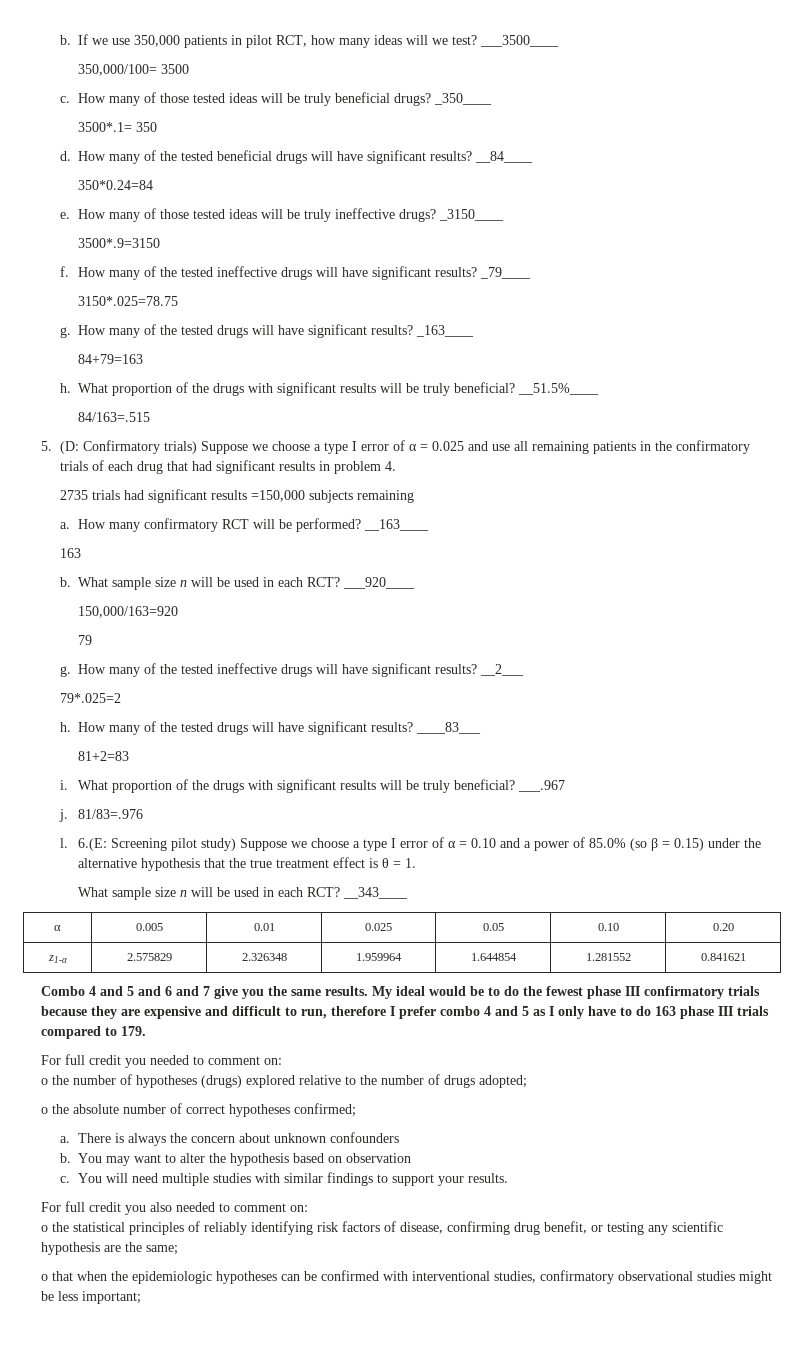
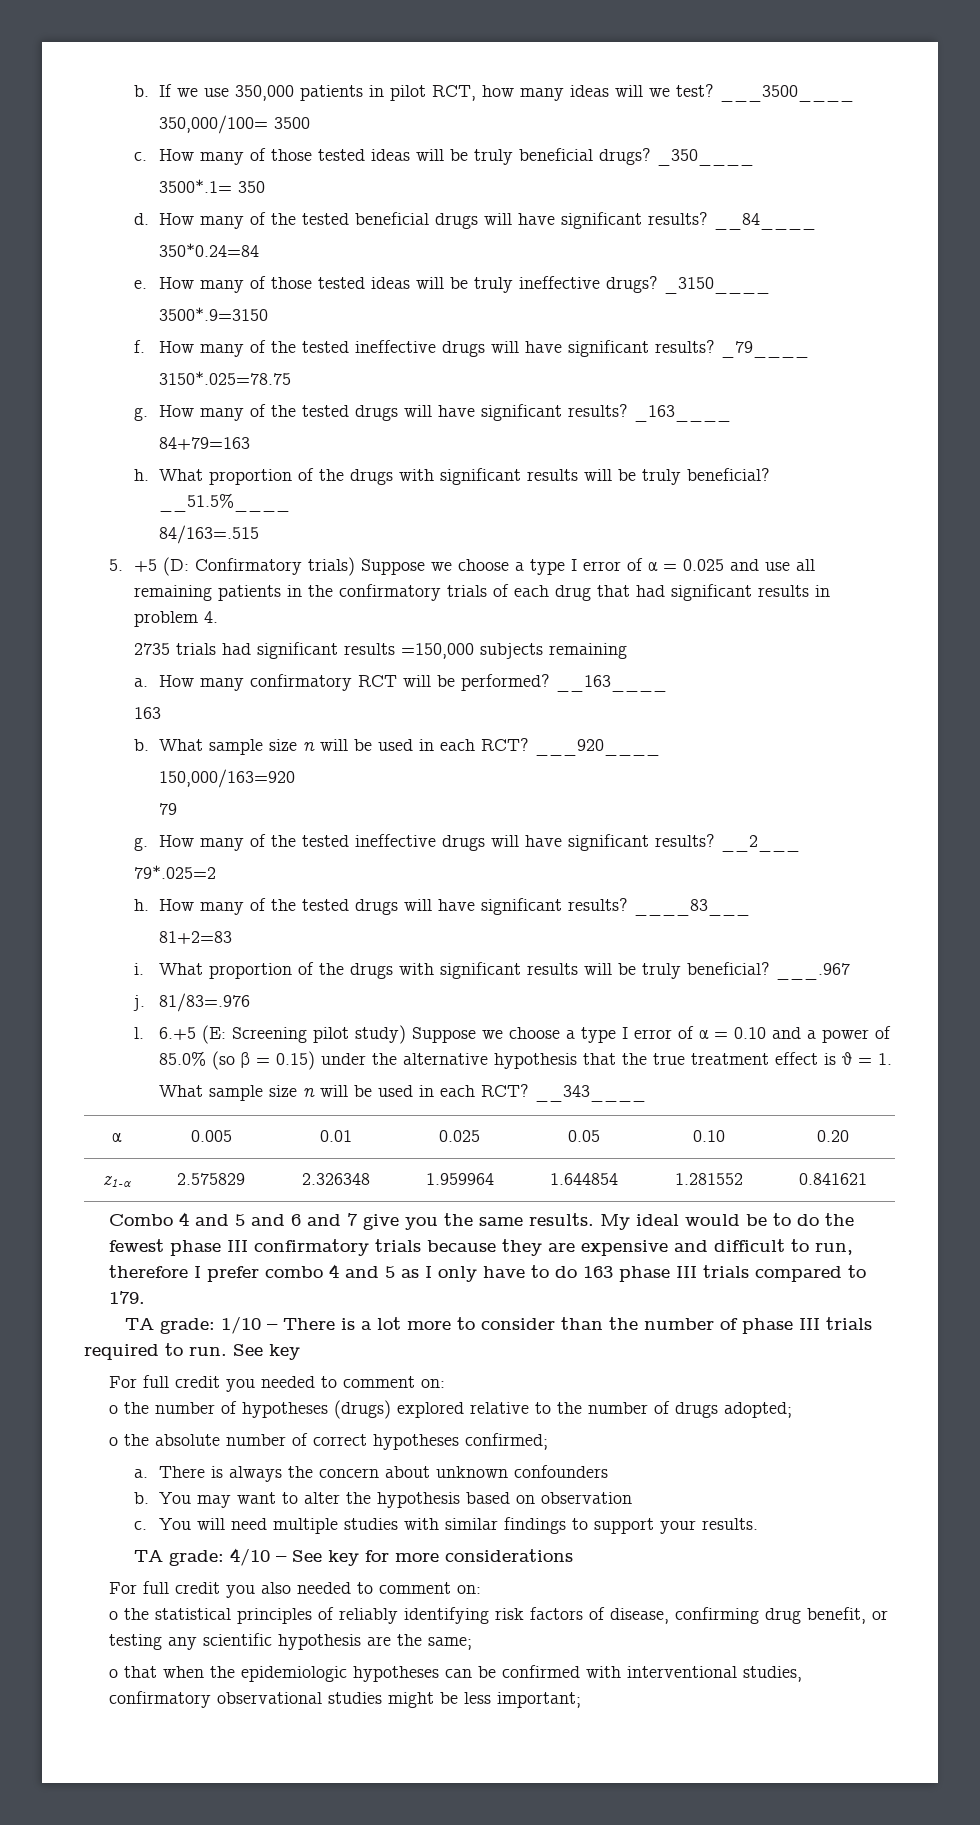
- 5. (D: Confirmatory trials) Suppose we choose a type I error of α = 0.025 and use all remaining patients in the confirmatory trials of each drug that had significant results in problem 4.
+ 5. +5 (D: Confirmatory trials) Suppose we choose a type I error of α = 0.025 and use all remaining patients in the confirmatory trials of each drug that had significant results in problem 4.
- 6.(E: Screening pilot study) Suppose we choose a type I error of α = 0.10 and a power of 85.0% (so β = 0.15) under the alternative hypothesis that the true treatment effect is θ = 1.
+ 6.+5 (E: Screening pilot study) Suppose we choose a type I error of α = 0.10 and a power of 85.0% (so β = 0.15) under the alternative hypothesis that the true treatment effect is θ = 1.
+ TA grade: 1/10 – There is a lot more to consider than the number of phase III trials required to run. See key
+ TA grade: 4/10 – See key for more considerations

